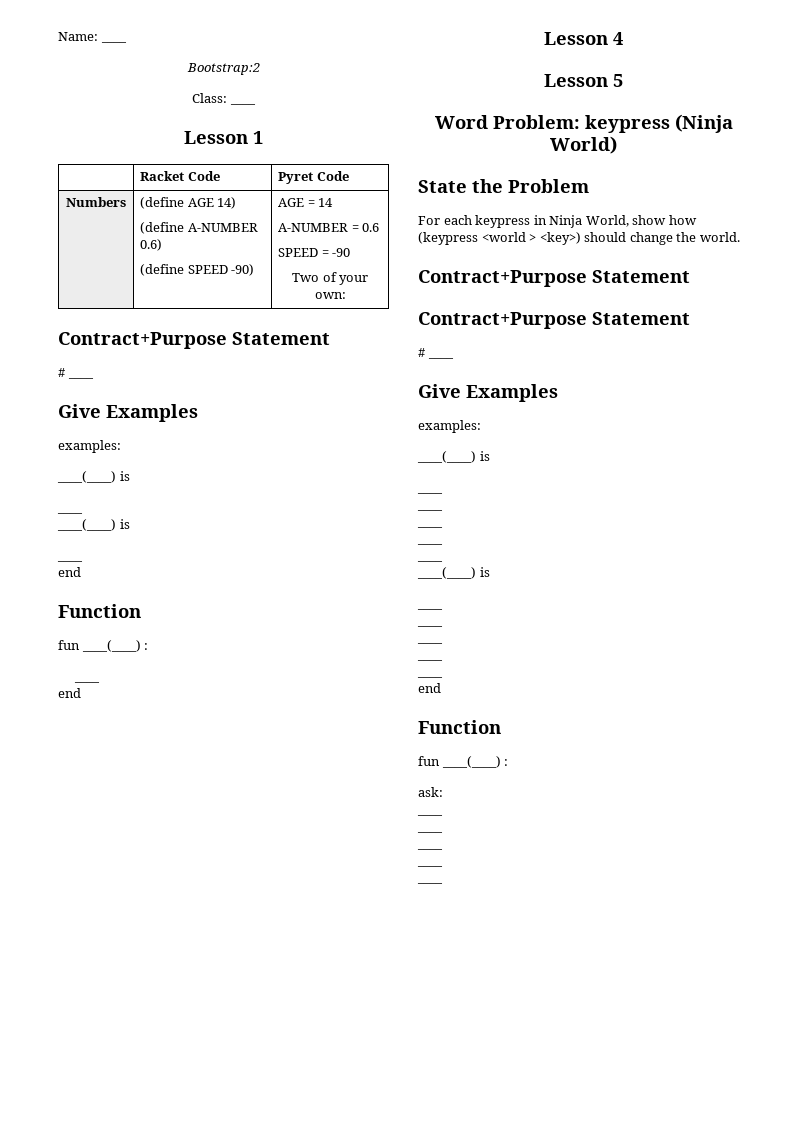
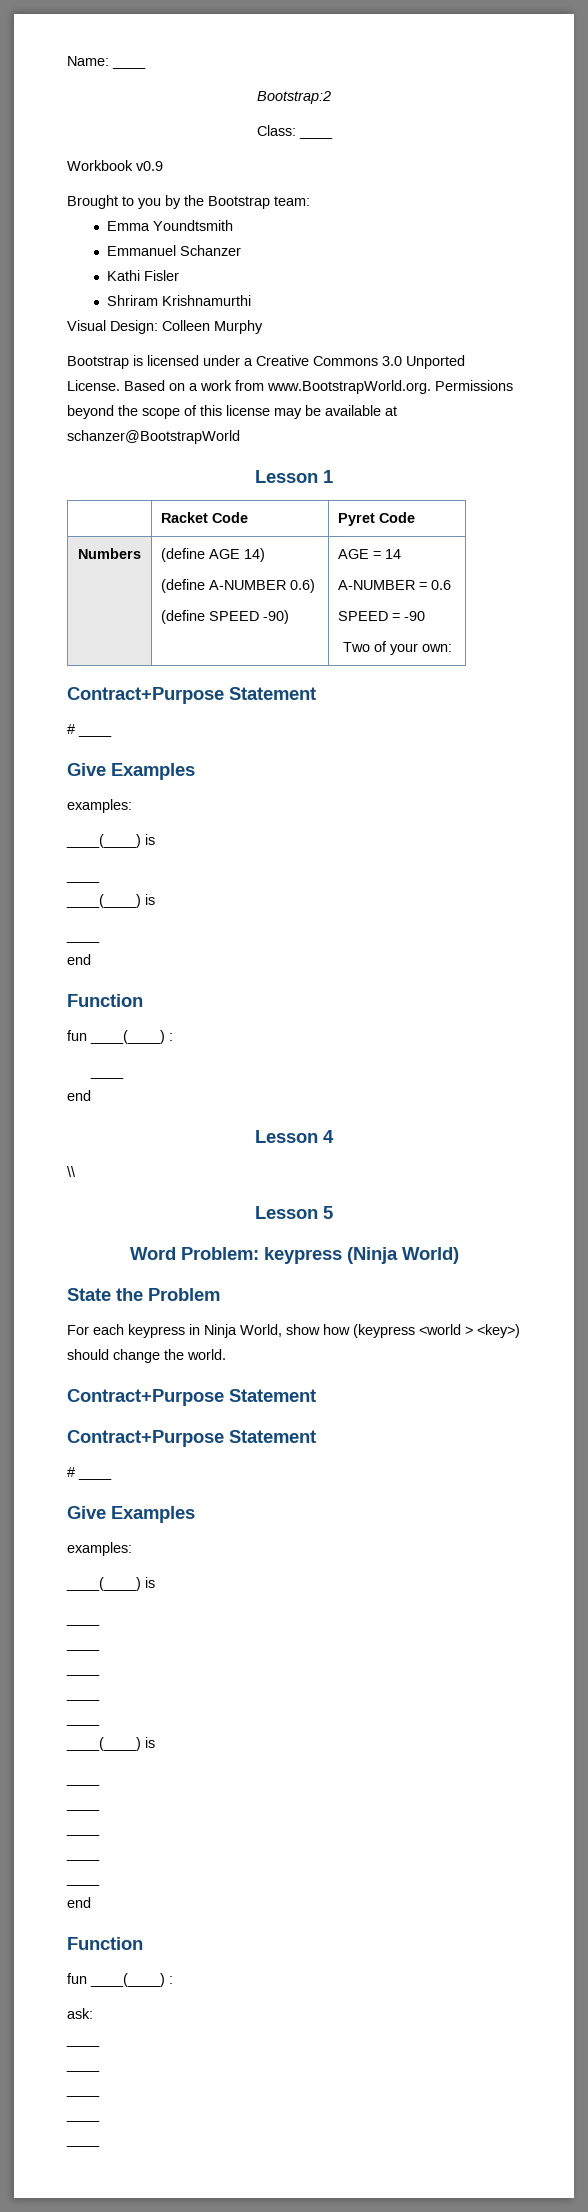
+ Workbook v0.9
+ Brought to you by the Bootstrap team:
+ Emma Youndtsmith
+ Emmanuel Schanzer
+ Kathi Fisler
+ Shriram Krishnamurthi
+ Visual Design: Colleen Murphy
+ Bootstrap is licensed under a Creative Commons 3.0 Unported License. Based on a work from www.BootstrapWorld.org. Permissions beyond the scope of this license may be available at schanzer@BootstrapWorld
+ \\

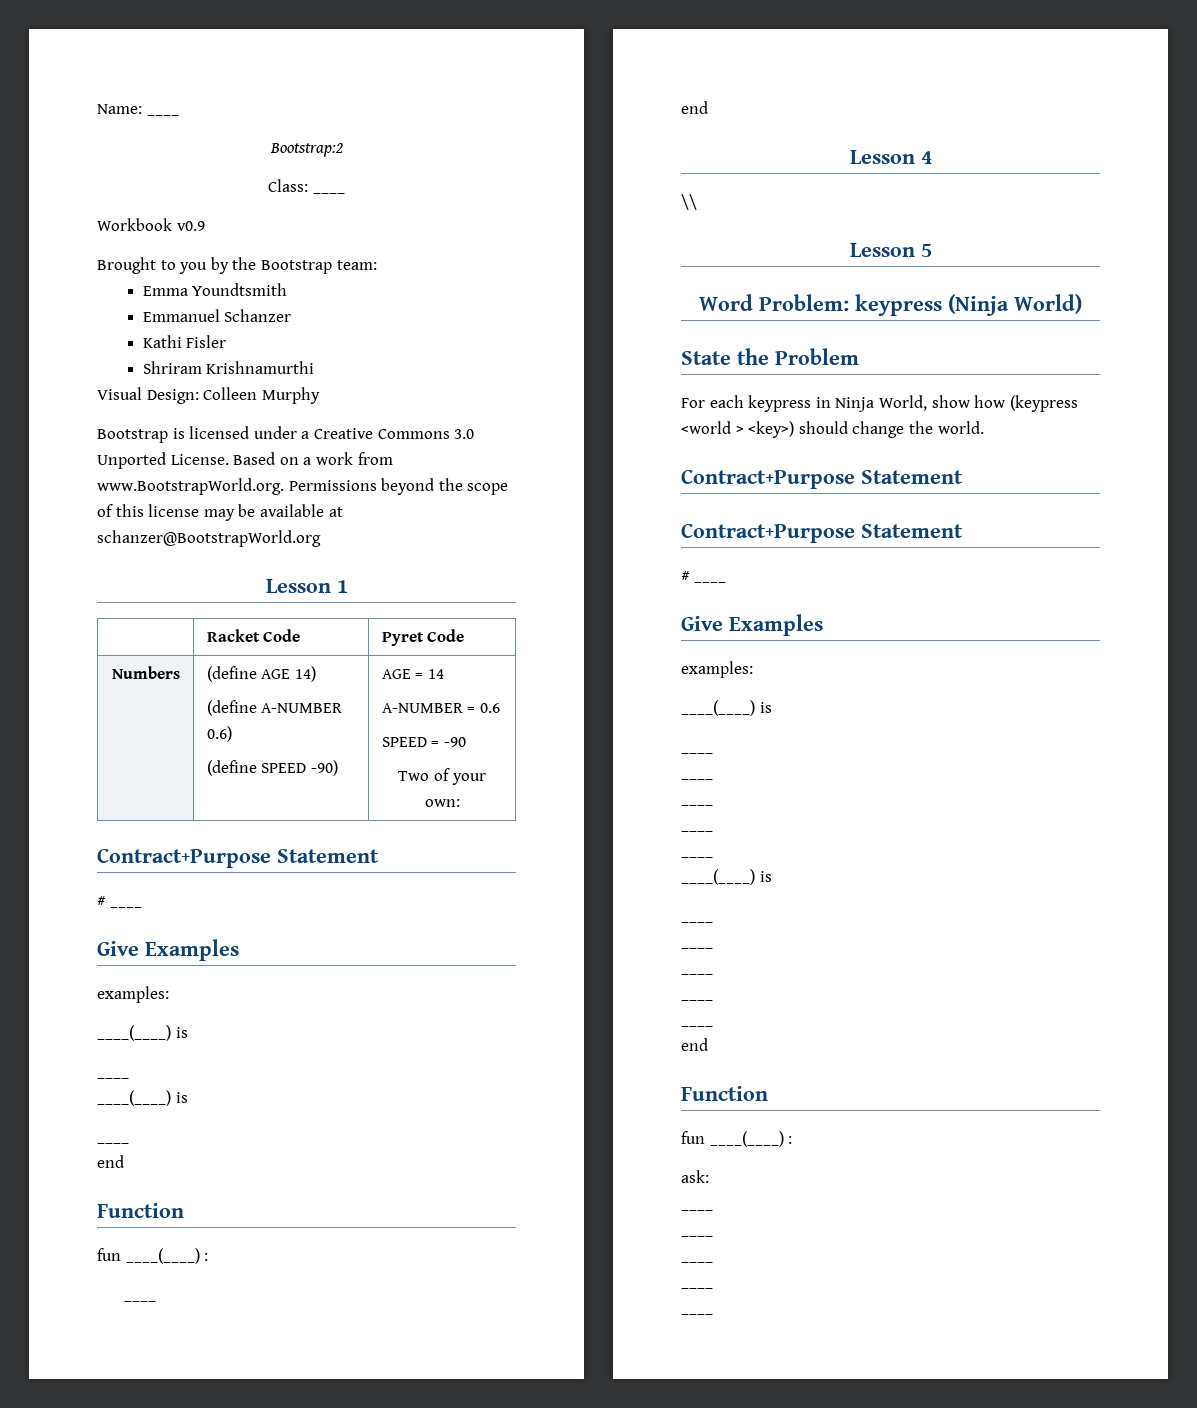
- Based on a work from www.BootstrapWorld.org. Permissions beyond the scope of this license may be available at schanzer@BootstrapWorld
+ Based on a work from www.BootstrapWorld.org. Permissions beyond the scope of this license may be available at schanzer@BootstrapWorld.org

